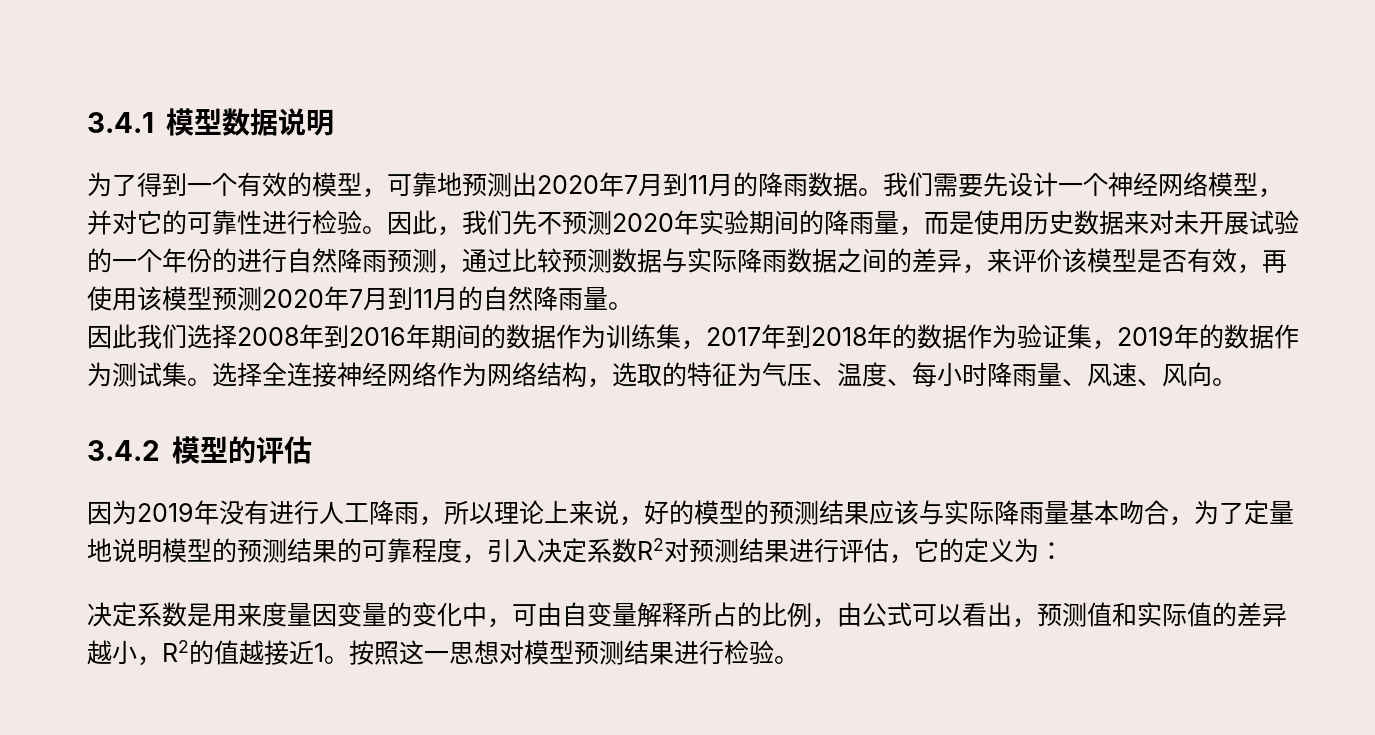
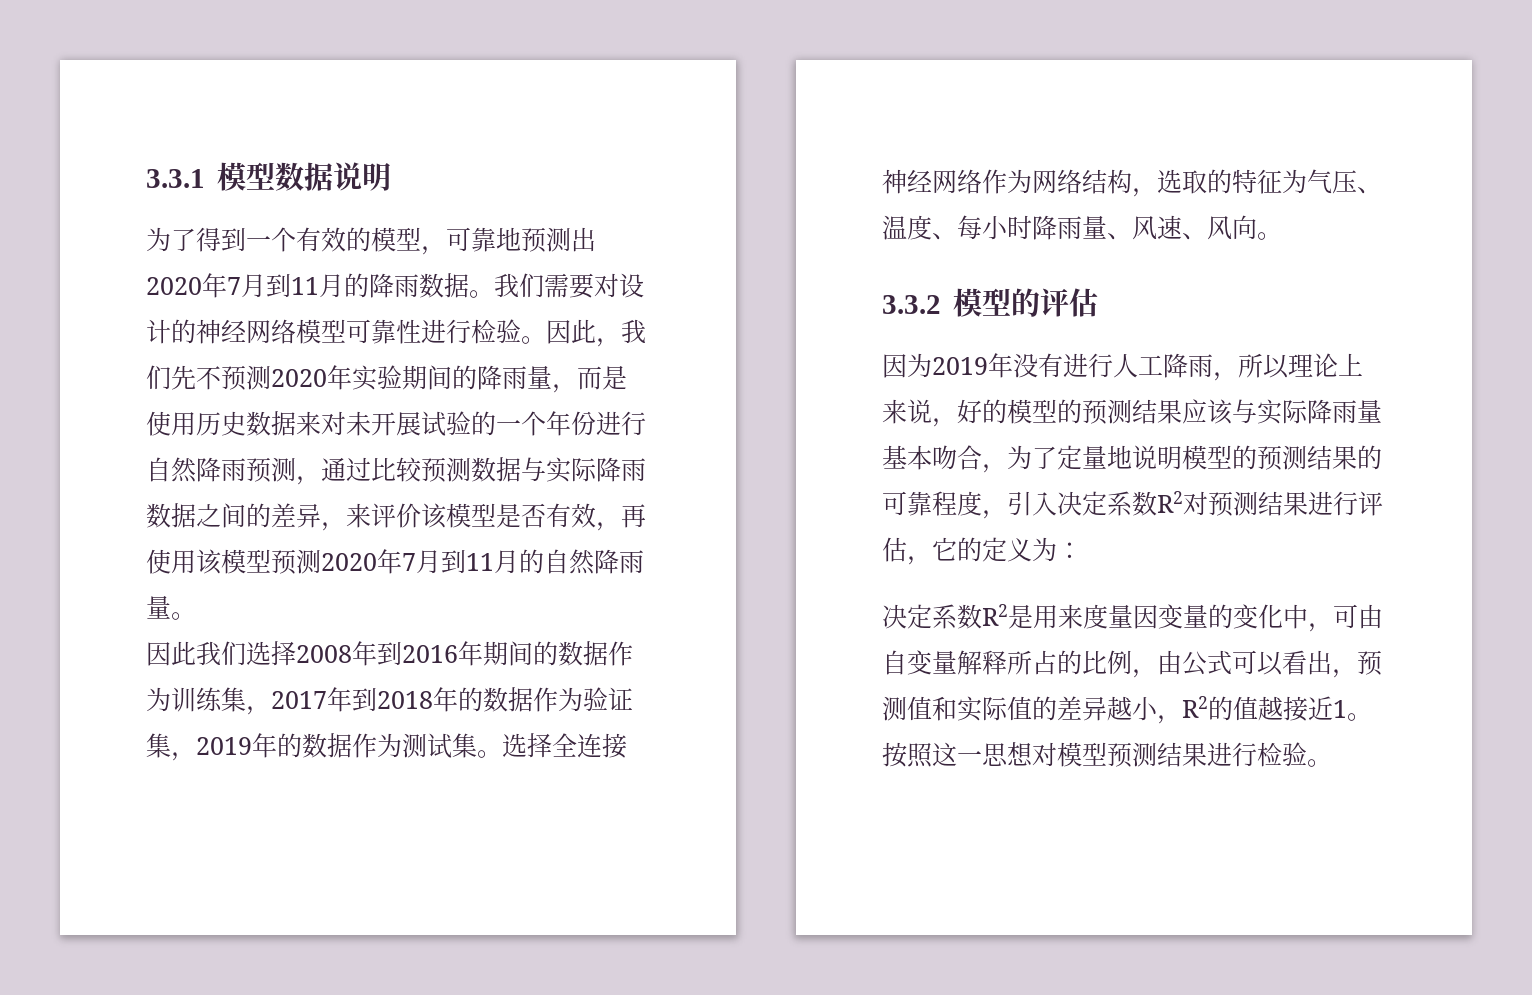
- 3.4.1模型数据说明
+ 3.3.1模型数据说明
- 我们需要先设计一个神经网络模型，并对它的可靠性进行检验。
+ 我们需要对设计的神经网络模型可靠性进行检验。
- 因此，我们先不预测2020年实验期间的降雨量，而是使用历史数据来对未开展试验的一个年份的进行自然降雨预测，通过比较预测数据与实际降雨数据之间的差异，来评价该模型是否有效，再使用该模型预测2020年7月到11月的自然降雨量。
+ 因此，我们先不预测2020年实验期间的降雨量，而是使用历史数据来对未开展试验的一个年份进行自然降雨预测，通过比较预测数据与实际降雨数据之间的差异，来评价该模型是否有效，再使用该模型预测2020年7月到11月的自然降雨量。
- 3.4.2模型的评估
+ 3.3.2模型的评估
- 决定系数是用来度量因变量的变化中，可由自变量解释所占的比例，由公式可以看出，预测值和实际值的差异越小，R2的值越接近1。
+ 决定系数R2是用来度量因变量的变化中，可由自变量解释所占的比例，由公式可以看出，预测值和实际值的差异越小，R2的值越接近1。

